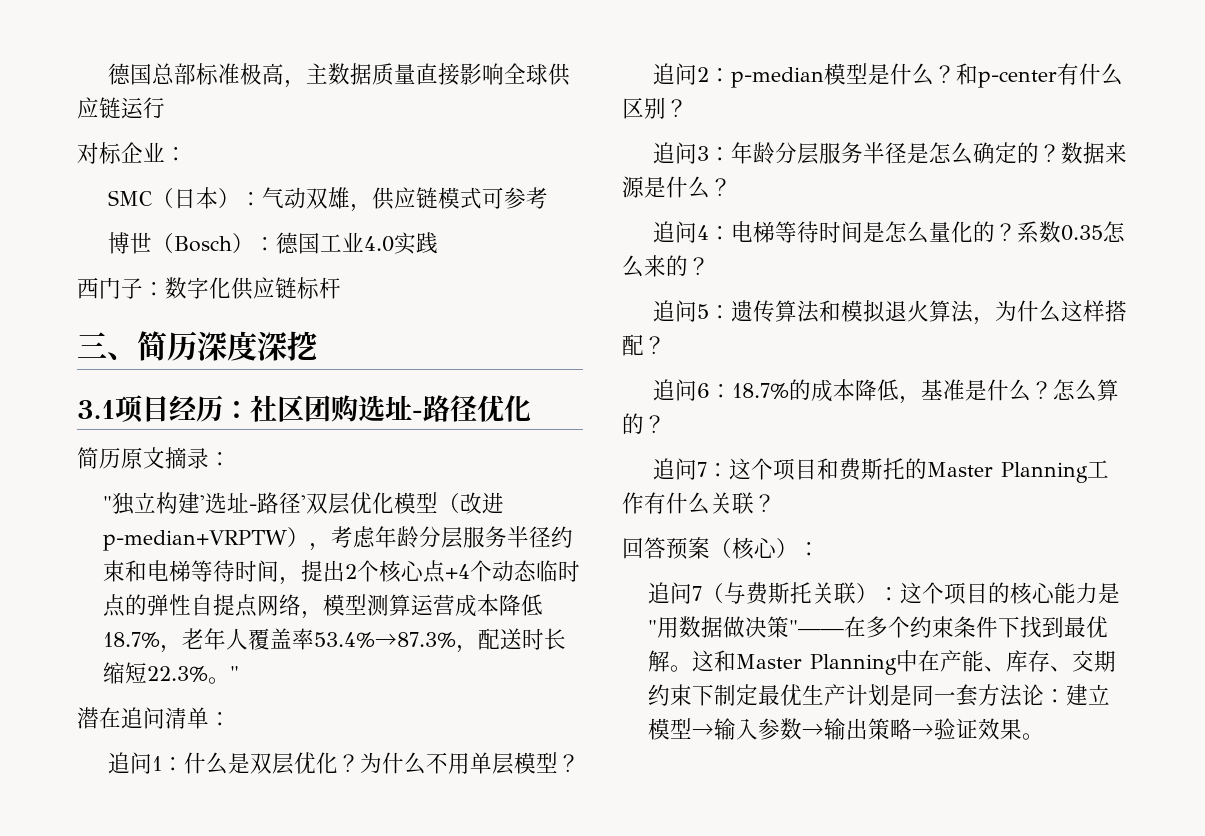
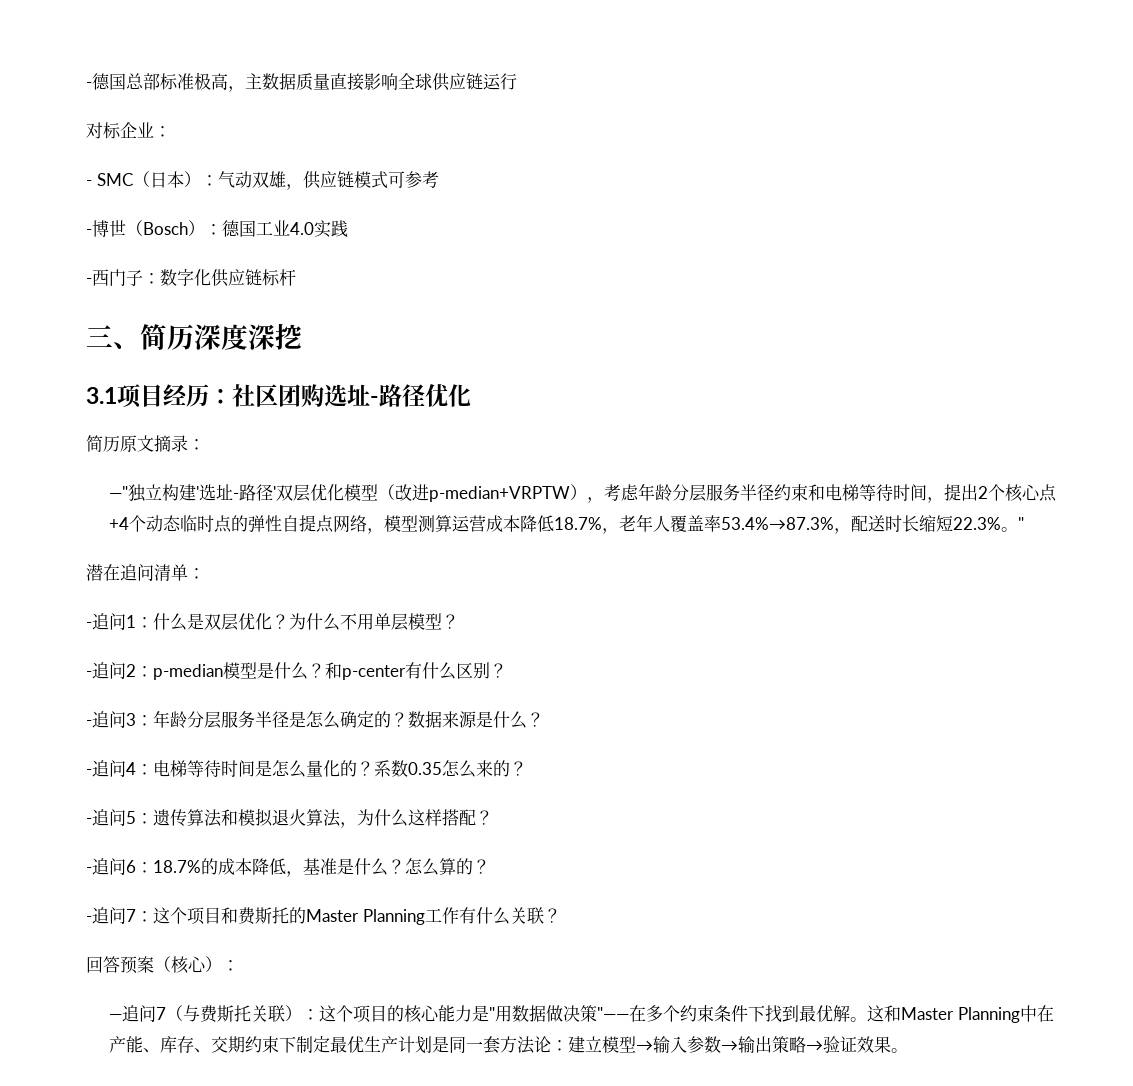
- 德国总部标准极高，主数据质量直接影响全球供应链运行
+ -德国总部标准极高，主数据质量直接影响全球供应链运行
- SMC（日本）：气动双雄，供应链模式可参考
+ - SMC（日本）：气动双雄，供应链模式可参考
- 博世（Bosch）：德国工业4.0实践
+ -博世（Bosch）：德国工业4.0实践
- 西门子：数字化供应链标杆
+ -西门子：数字化供应链标杆
- "独立构建'选址-路径'双层优化模型（改进p-median+VRPTW），考虑年龄分层服务半径约束和电梯等待时间，提出2个核心点+4个动态临时点的弹性自提点网络，模型测算运营成本降低18.7%，老年人覆盖率53.4%→87.3%，配送时长缩短22.3%。
+ —"独立构建'选址-路径'双层优化模型（改进p-median+VRPTW），考虑年龄分层服务半径约束和电梯等待时间，提出2个核心点+4个动态临时点的弹性自提点网络，模型测算运营成本降低18.7%，老年人覆盖率53.4%→87.3%，配送时长缩短22.3%。
- 追问1：什么是双层优化？
+ -追问1：什么是双层优化？
- 追问2：p-median模型是什么？
+ -追问2：p-median模型是什么？
- 追问3：年龄分层服务半径是怎么确定的？
+ -追问3：年龄分层服务半径是怎么确定的？
- 追问4：电梯等待时间是怎么量化的？
+ -追问4：电梯等待时间是怎么量化的？
- 追问5：遗传算法和模拟退火算法，为什么这样搭配？
+ -追问5：遗传算法和模拟退火算法，为什么这样搭配？
- 追问6：18.7%的成本降低，基准是什么？
+ -追问6：18.7%的成本降低，基准是什么？
- 追问7：这个项目和费斯托的Master Planning工作有什么关联？
+ -追问7：这个项目和费斯托的Master Planning工作有什么关联？
- 追问7（与费斯托关联）：这个项目的核心能力是"用数据做决策"——在多个约束条件下找到最优解。
+ —追问7（与费斯托关联）：这个项目的核心能力是"用数据做决策"——在多个约束条件下找到最优解。

